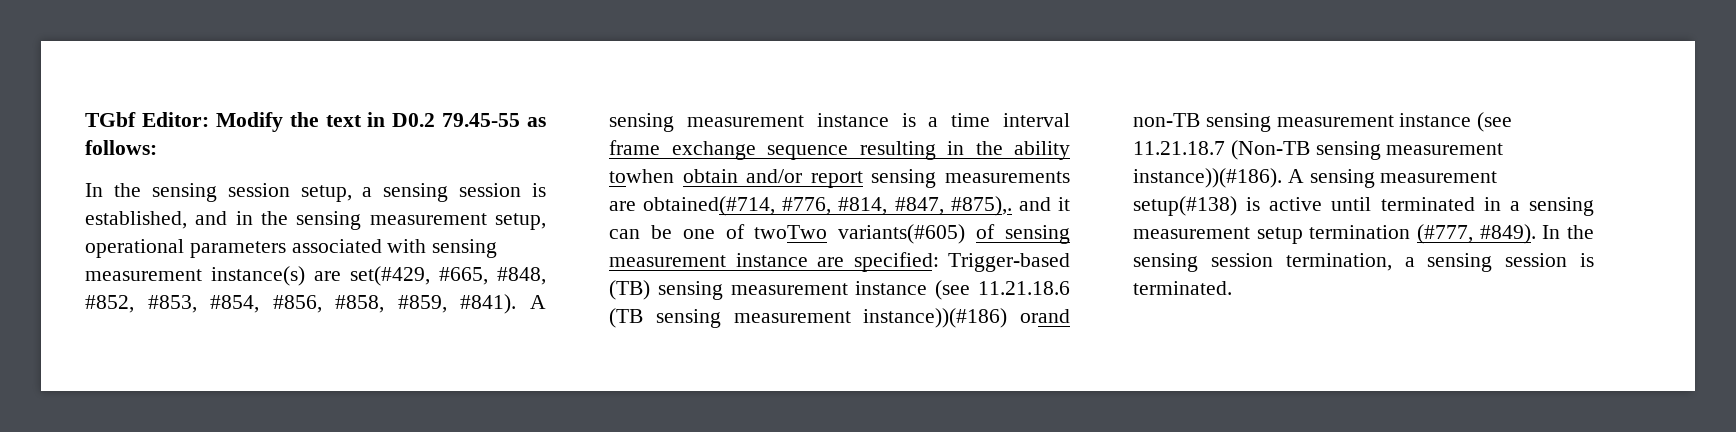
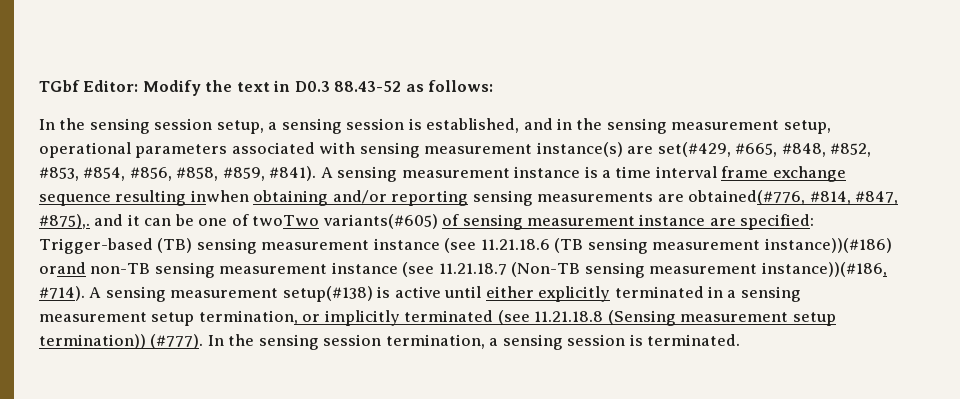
- TGbf Editor: Modify the text in D0.2 79.45-55 as follows:
+ TGbf Editor: Modify the text in D0.3 88.43-52 as follows:
- A sensing measurement instance is a time interval frame exchange sequence resulting in the ability towhen obtain and/or report sensing measurements are obtained(#714, #776, #814, #847, #875),. and it can be one of twoTwo variants(#605) of sensing measurement instance are specified: Trigger-based (TB) sensing measurement instance (see 11.21.18.6 (TB sensing measurement instance))(#186) orand non-TB sensing measurement instance (see 11.21.18.7 (Non-TB sensing measurement instance))(#186).
+ A sensing measurement instance is a time interval frame exchange sequence resulting inwhen obtaining and/or reporting sensing measurements are obtained(#776, #814, #847, #875),. and it can be one of twoTwo variants(#605) of sensing measurement instance are specified: Trigger-based (TB) sensing measurement instance (see 11.21.18.6 (TB sensing measurement instance))(#186) orand non-TB sensing measurement instance (see 11.21.18.7 (Non-TB sensing measurement instance))(#186, #714).
- A sensing measurement setup(#138) is active until terminated in a sensing measurement setup termination (#777, #849).
+ A sensing measurement setup(#138) is active until either explicitly terminated in a sensing measurement setup termination, or implicitly terminated (see 11.21.18.8 (Sensing measurement setup termination)) (#777).

